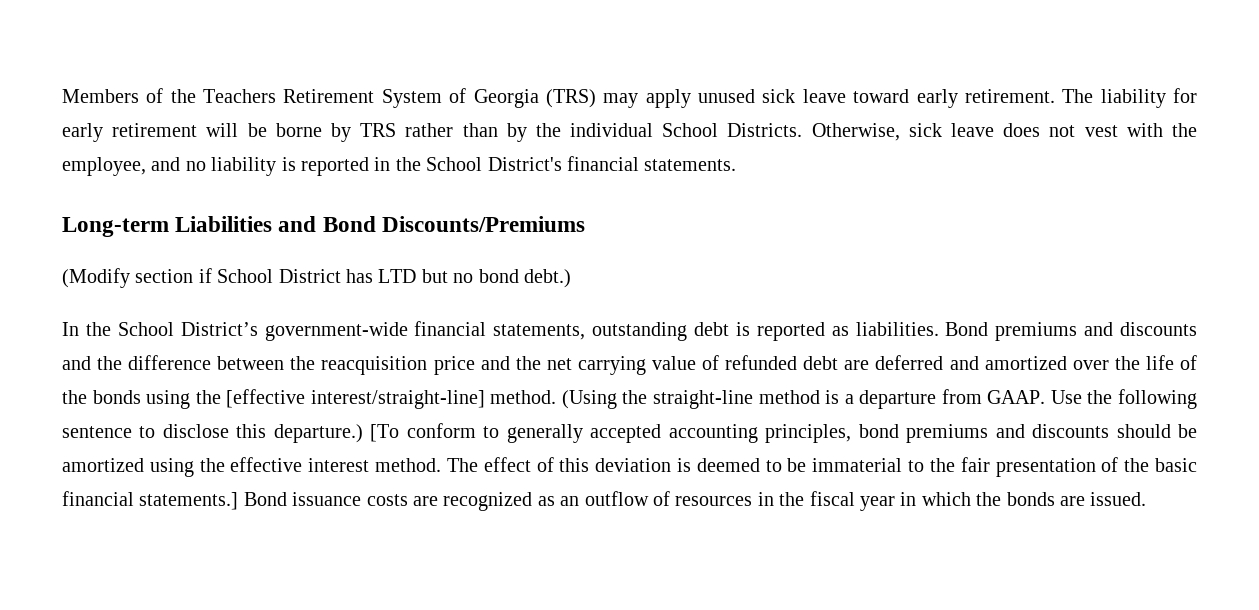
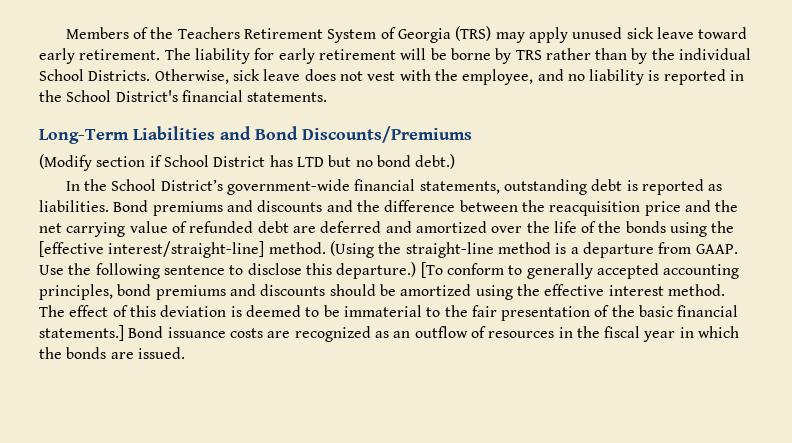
- Long-term Liabilities and Bond Discounts/Premiums
+ Long-Term Liabilities and Bond Discounts/Premiums

